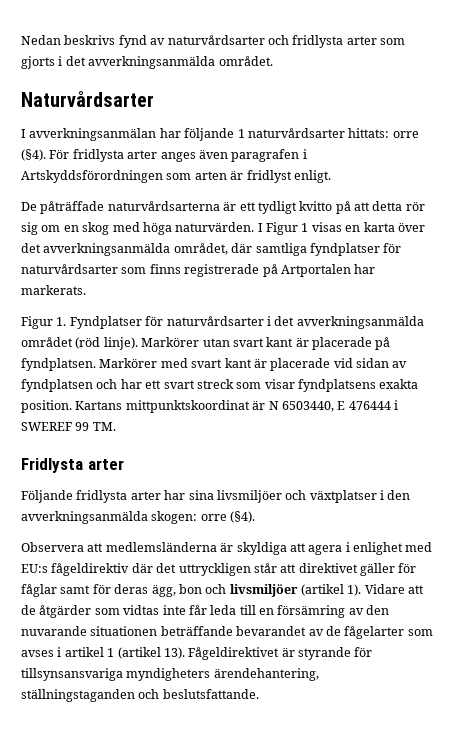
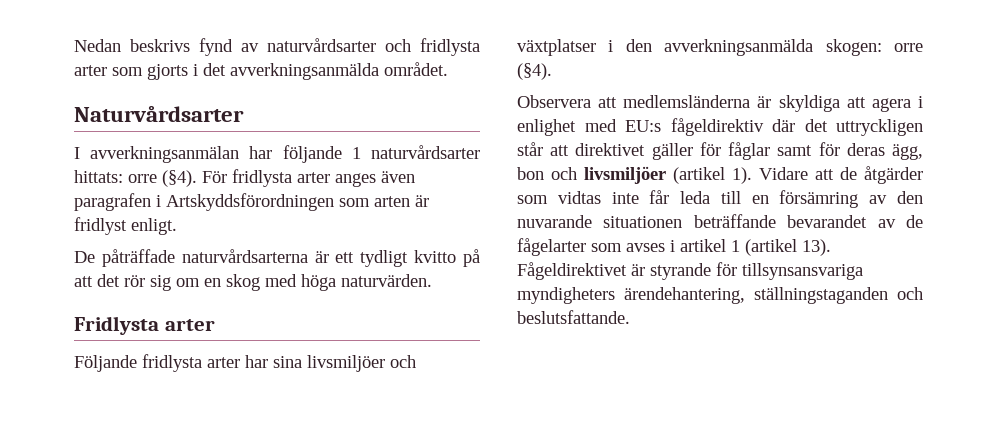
- De påträffade naturvårdsarterna är ett tydligt kvitto på att detta rör sig om en skog med höga naturvärden. I Figur 1 visas en karta över det avverkningsanmälda området, där samtliga fyndplatser för naturvårdsarter som finns registrerade på Artportalen har markerats.
- Figur 1. Fyndplatser för naturvårdsarter i det avverkningsanmälda området (röd linje). Markörer utan svart kant är placerade på fyndplatsen. Markörer med svart kant är placerade vid sidan av fyndplatsen och har ett svart streck som visar fyndplatsens exakta position. Kartans mittpunktskoordinat är N 6503440, E 476444 i SWEREF 99 TM.
+ De påträffade naturvårdsarterna är ett tydligt kvitto på att det rör sig om en skog med höga naturvärden.

